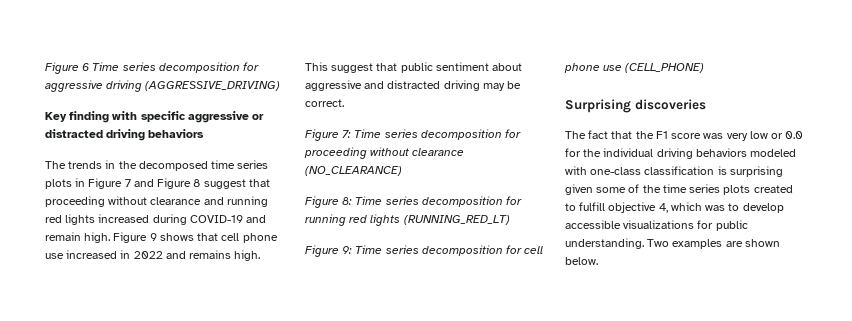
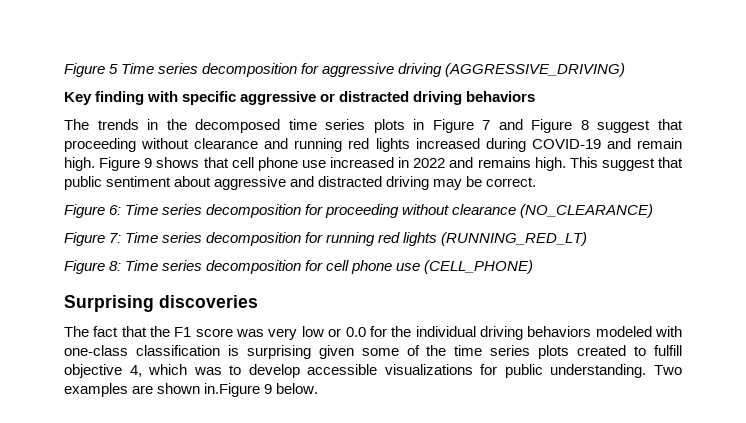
- Figure 6 Time series decomposition for aggressive driving (AGGRESSIVE_DRIVING)
+ Figure 5 Time series decomposition for aggressive driving (AGGRESSIVE_DRIVING)
- Figure 7: Time series decomposition for proceeding without clearance (NO_CLEARANCE)
+ Figure 6: Time series decomposition for proceeding without clearance (NO_CLEARANCE)
- Figure 8: Time series decomposition for running red lights (RUNNING_RED_LT)
+ Figure 7: Time series decomposition for running red lights (RUNNING_RED_LT)
- Figure 9: Time series decomposition for cell phone use (CELL_PHONE)
+ Figure 8: Time series decomposition for cell phone use (CELL_PHONE)
- Two examples are shown below.
+ Two examples are shown in.Figure 9 below.

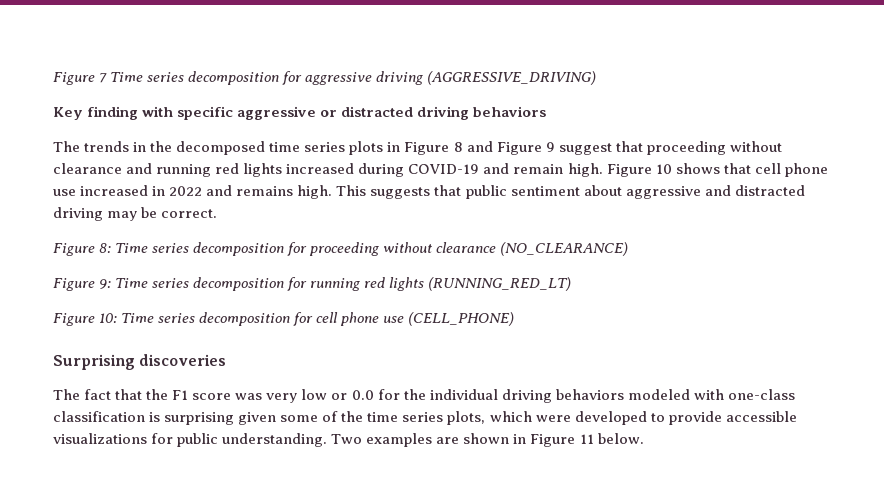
- Figure 5 Time series decomposition for aggressive driving (AGGRESSIVE_DRIVING)
+ Figure 7 Time series decomposition for aggressive driving (AGGRESSIVE_DRIVING)
- The trends in the decomposed time series plots in Figure 7 and Figure 8 suggest that proceeding without clearance and running red lights increased during COVID-19 and remain high.
+ The trends in the decomposed time series plots in Figure 8 and Figure 9 suggest that proceeding without clearance and running red lights increased during COVID-19 and remain high.
- Figure 9 shows that cell phone use increased in 2022 and remains high.
+ Figure 10 shows that cell phone use increased in 2022 and remains high.
- This suggest that public sentiment about aggressive and distracted driving may be correct.
+ This suggests that public sentiment about aggressive and distracted driving may be correct.
- Figure 6: Time series decomposition for proceeding without clearance (NO_CLEARANCE)
+ Figure 8: Time series decomposition for proceeding without clearance (NO_CLEARANCE)
- Figure 7: Time series decomposition for running red lights (RUNNING_RED_LT)
+ Figure 9: Time series decomposition for running red lights (RUNNING_RED_LT)
- Figure 8: Time series decomposition for cell phone use (CELL_PHONE)
+ Figure 10: Time series decomposition for cell phone use (CELL_PHONE)
- The fact that the F1 score was very low or 0.0 for the individual driving behaviors modeled with one-class classification is surprising given some of the time series plots created to fulfill objective 4, which was to develop accessible visualizations for public understanding.
+ The fact that the F1 score was very low or 0.0 for the individual driving behaviors modeled with one-class classification is surprising given some of the time series plots, which were developed to provide accessible visualizations for public understanding.
- Two examples are shown in.Figure 9 below.
+ Two examples are shown in Figure 11 below.

